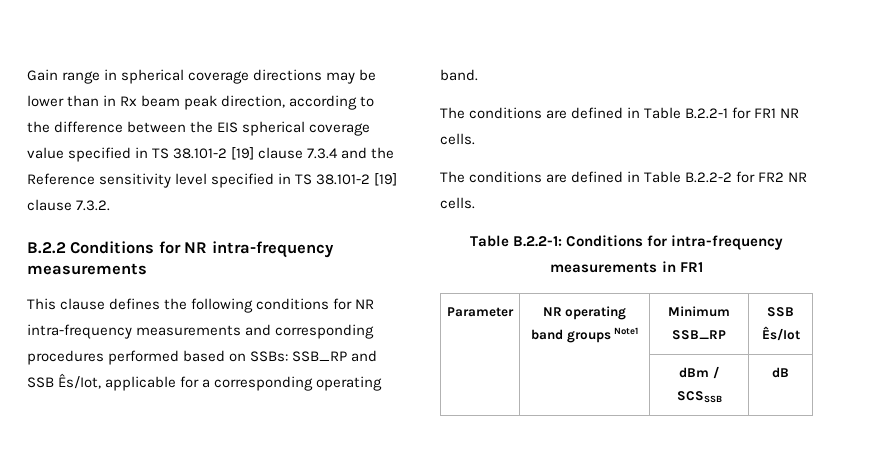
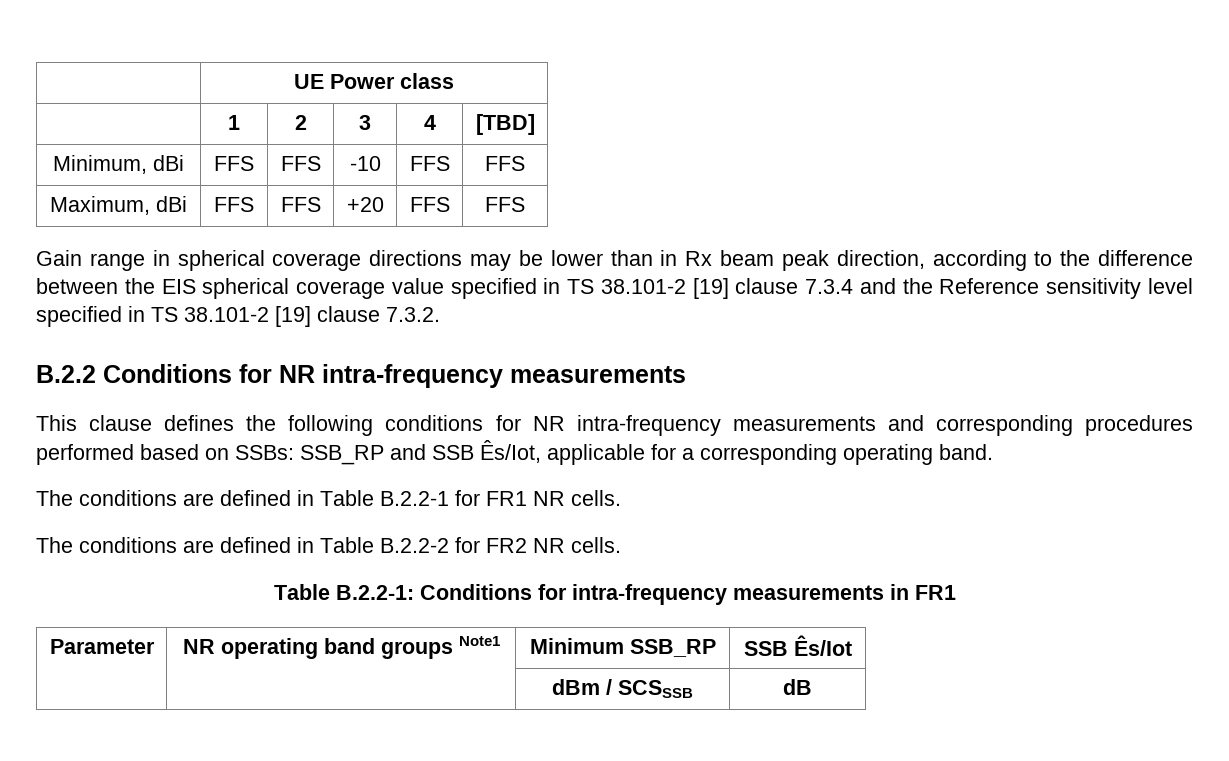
+ | UE Power class
+ | 1 | 2 | 3 | 4 | [TBD]
+ Minimum, dBi | FFS | FFS | -10 | FFS | FFS
+ Maximum, dBi | FFS | FFS | +20 | FFS | FFS

